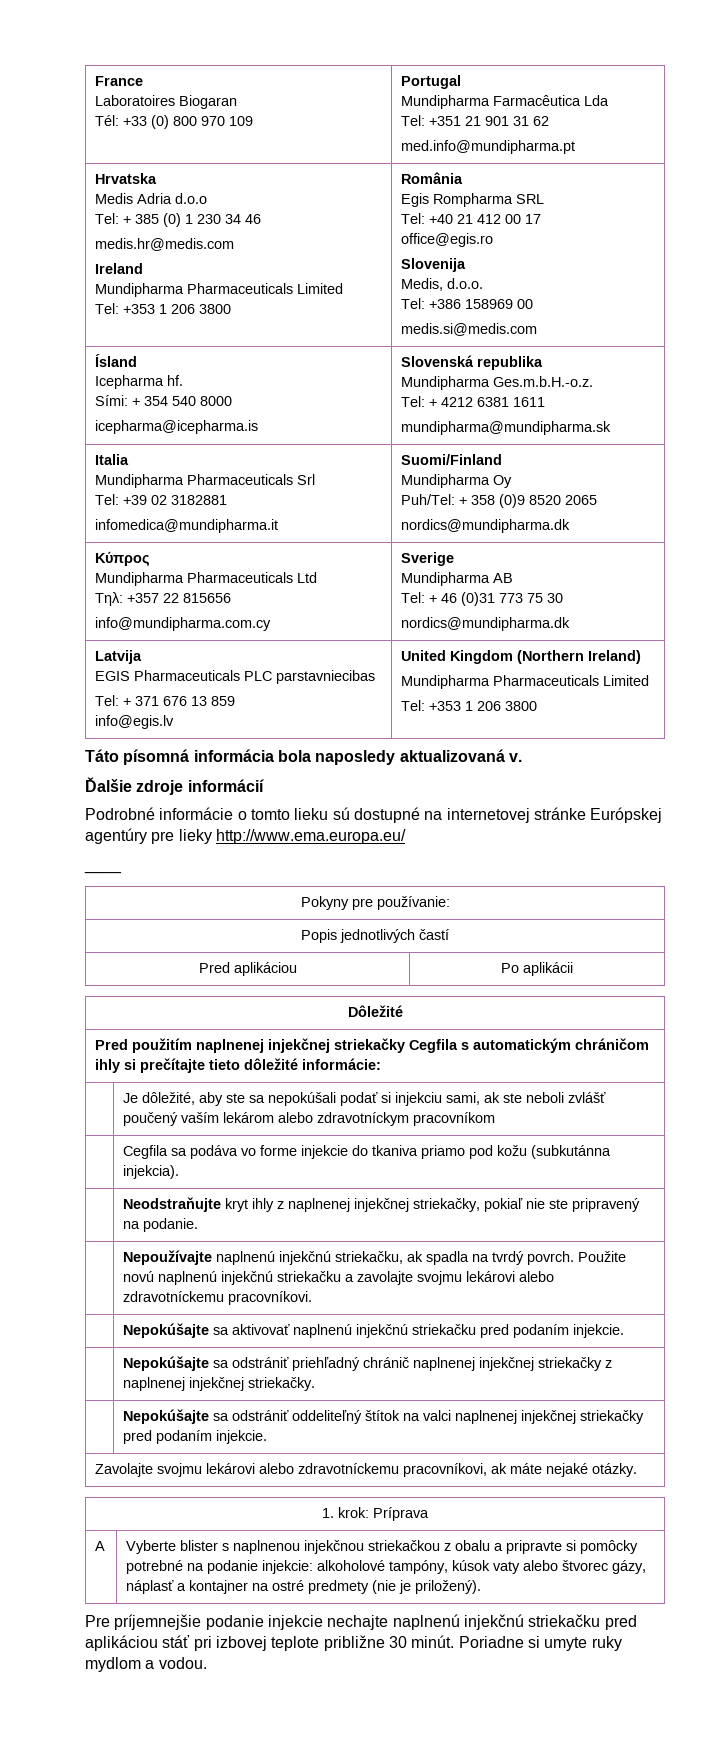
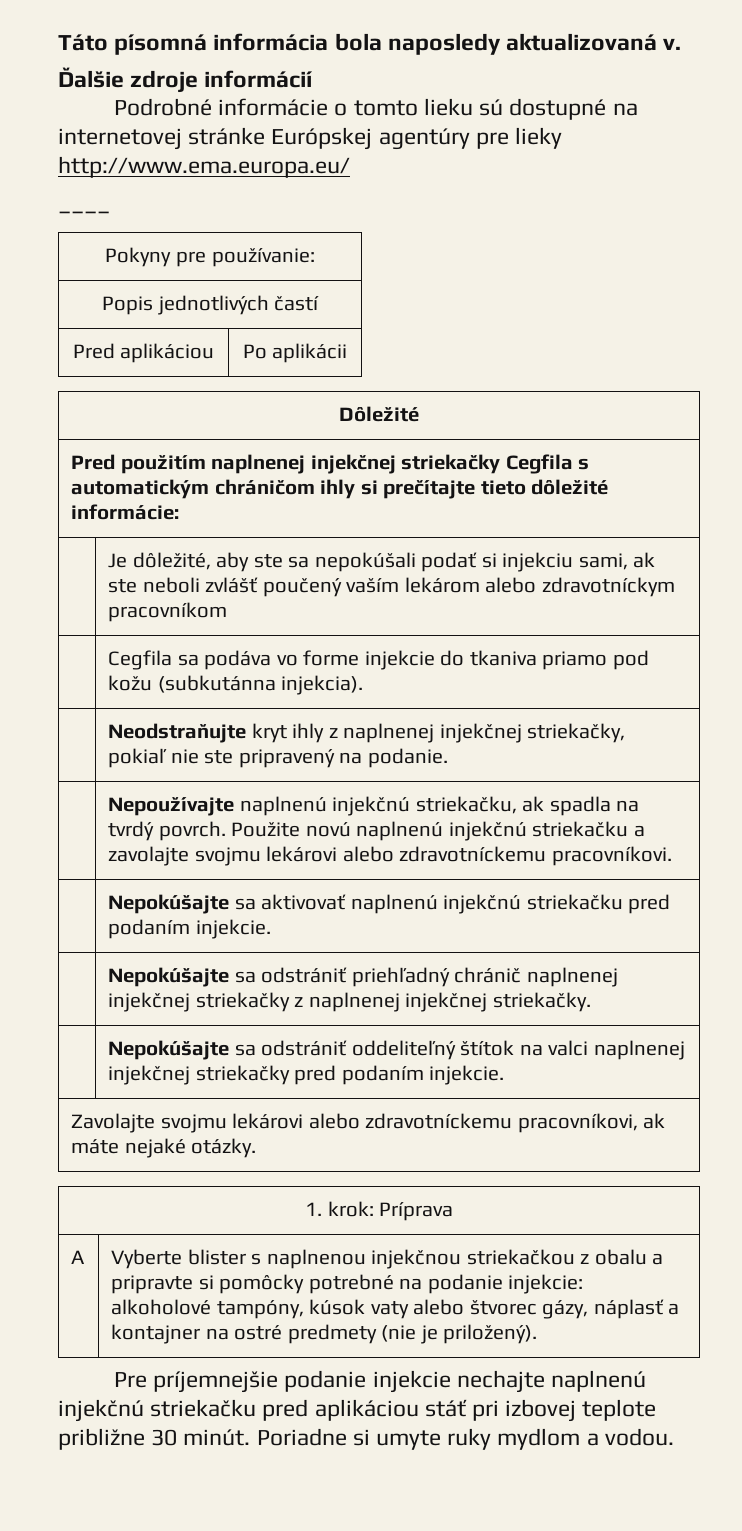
- France
- Laboratoires Biogaran
- Tél: +33 (0) 800 970 109 | Portugal
- Mundipharma Farmacêutica Lda
- Tel: +351 21 901 31 62
- med.info@mundipharma.pt
- Hrvatska
- Medis Adria d.o.o
- Tel: + 385 (0) 1 230 34 46
- medis.hr@medis.com
- Ireland
- Mundipharma Pharmaceuticals Limited
- Tel: +353 1 206 3800 | România
- Egis Rompharma SRL
- Tel: +40 21 412 00 17
- office@egis.ro
- Slovenija
- Medis, d.o.o.
- Tel: +386 158969 00
- medis.si@medis.com
- Ísland
- Icepharma hf.
- Sími: + 354 540 8000
- icepharma@icepharma.is | Slovenská republika
- Mundipharma Ges.m.b.H.-o.z.
- Tel: + 4212 6381 1611
- mundipharma@mundipharma.sk
- Italia
- Mundipharma Pharmaceuticals Srl
- Tel: +39 02 3182881
- infomedica@mundipharma.it | Suomi/Finland
- Mundipharma Oy
- Puh/Tel: + 358 (0)9 8520 2065
- nordics@mundipharma.dk
- Κύπρος
- Mundipharma Pharmaceuticals Ltd
- Τηλ: +357 22 815656
- info@mundipharma.com.cy | Sverige
- Mundipharma AB
- Tel: + 46 (0)31 773 75 30
- nordics@mundipharma.dk
- Latvija
- EGIS Pharmaceuticals PLC parstavniecibas
- Tel: + 371 676 13 859
- info@egis.lv | United Kingdom (Northern Ireland)
- Mundipharma Pharmaceuticals Limited
- Tel: +353 1 206 3800

